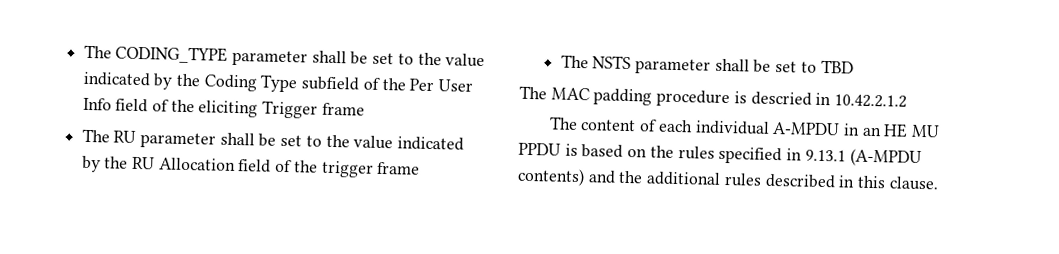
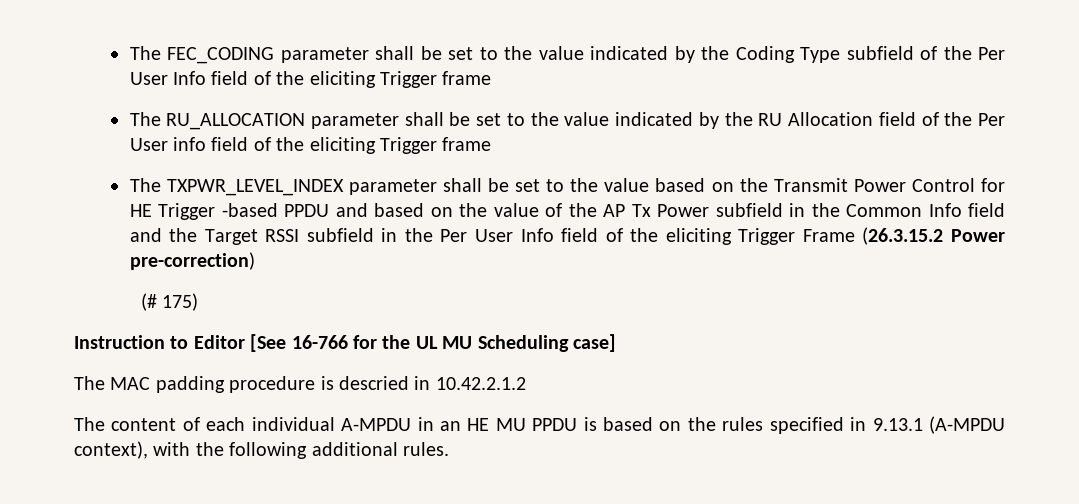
- The CODING_TYPE parameter shall be set to the value indicated by the Coding Type subfield of the Per User Info field of the eliciting Trigger frame
+ The FEC_CODING parameter shall be set to the value indicated by the Coding Type subfield of the Per User Info field of the eliciting Trigger frame
- The RU parameter shall be set to the value indicated by the RU Allocation field of the trigger frame
- The NSTS parameter shall be set to TBD
+ The RU_ALLOCATION parameter shall be set to the value indicated by the RU Allocation field of the Per User info field of the eliciting Trigger frame
+ The TXPWR_LEVEL_INDEX parameter shall be set to the value based on the Transmit Power Control for HE Trigger -based PPDU and based on the value of the AP Tx Power subfield in the Common Info field and the Target RSSI subfield in the Per User Info field of the eliciting Trigger Frame (26.3.15.2 Power pre-correction)
+ (# 175)
+ Instruction to Editor [See 16-766 for the UL MU Scheduling case]
- The content of each individual A-MPDU in an HE MU PPDU is based on the rules specified in 9.13.1 (A-MPDU contents) and the additional rules described in this clause.
+ The content of each individual A-MPDU in an HE MU PPDU is based on the rules specified in 9.13.1 (A-MPDU context), with the following additional rules.

